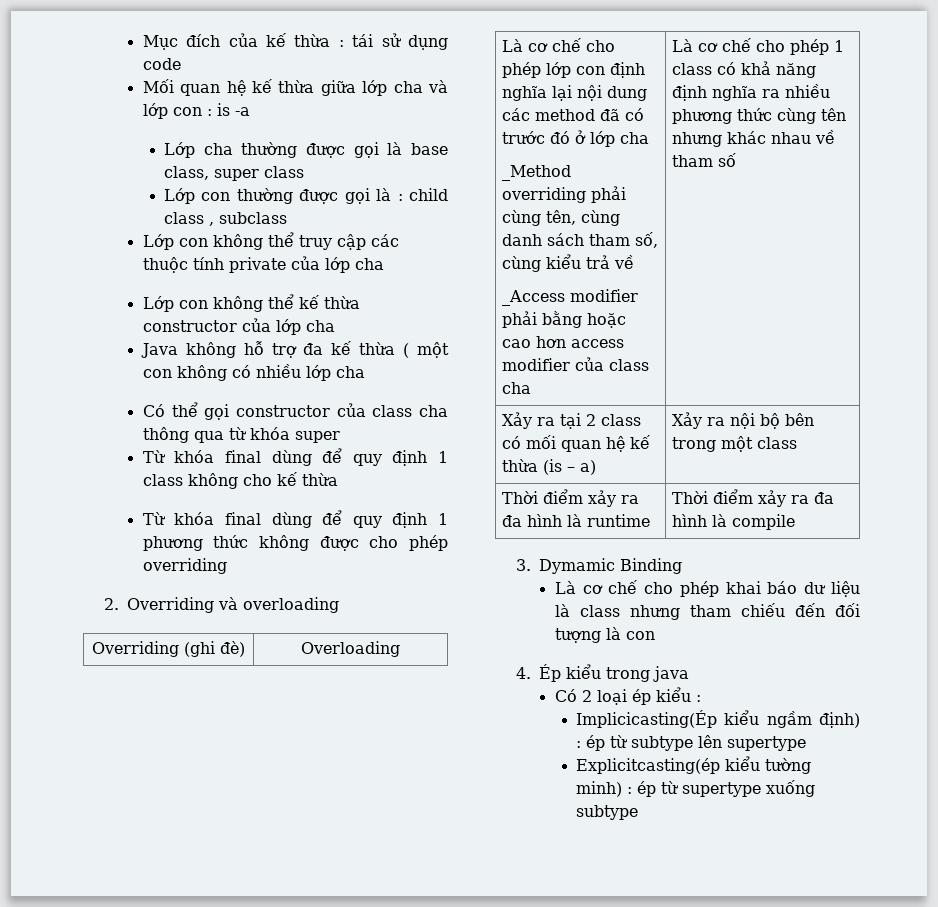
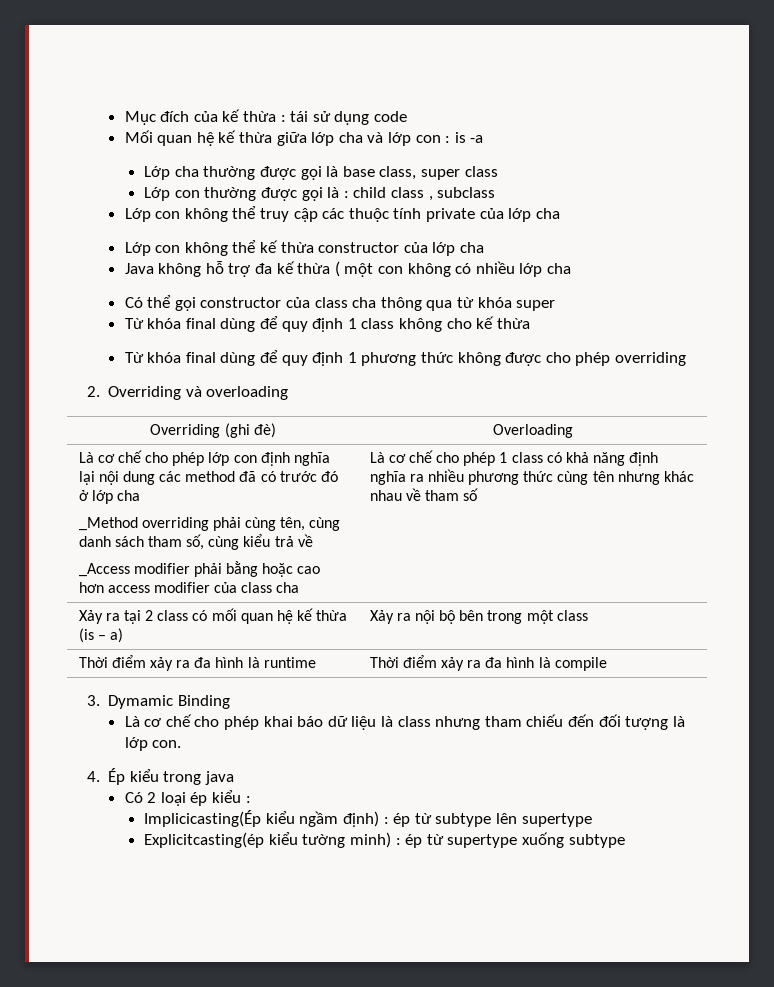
- Là cơ chế cho phép khai báo dư liệu là class nhưng tham chiếu đến đối tượng là con
+ Là cơ chế cho phép khai báo dữ liệu là class nhưng tham chiếu đến đối tượng là lớp con.

